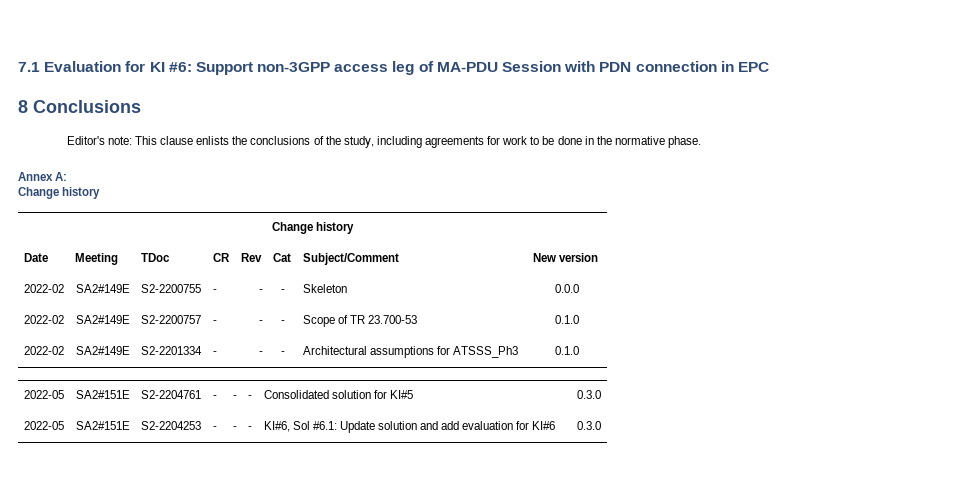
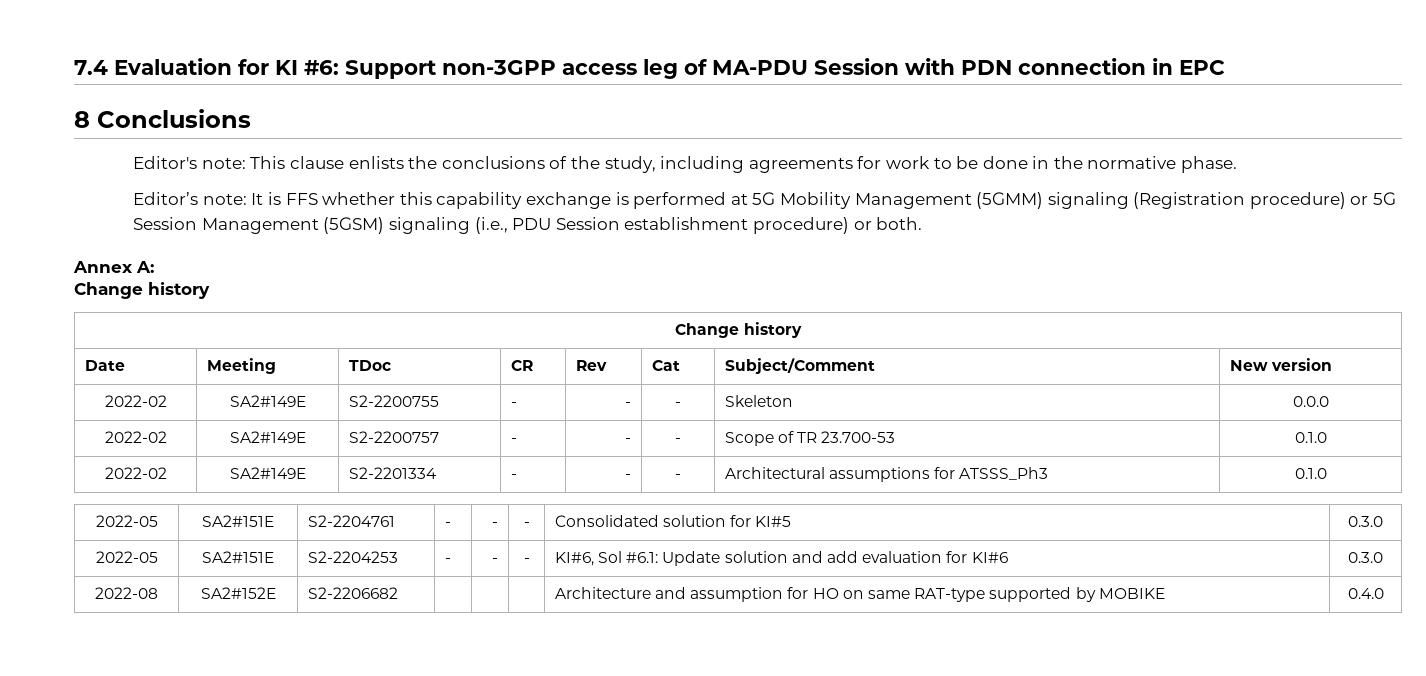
- 7.1 Evaluation for KI #6: Support non-3GPP access leg of MA-PDU Session with PDN connection in EPC
+ 7.4 Evaluation for KI #6: Support non-3GPP access leg of MA-PDU Session with PDN connection in EPC
+ Editor’s note: It is FFS whether this capability exchange is performed at 5G Mobility Management (5GMM) signaling (Registration procedure) or 5G Session Management (5GSM) signaling (i.e., PDU Session establishment procedure) or both.
+ 2022-08 | SA2#152E | S2-2206682 | | | | Architecture and assumption for HO on same RAT-type supported by MOBIKE | 0.4.0

